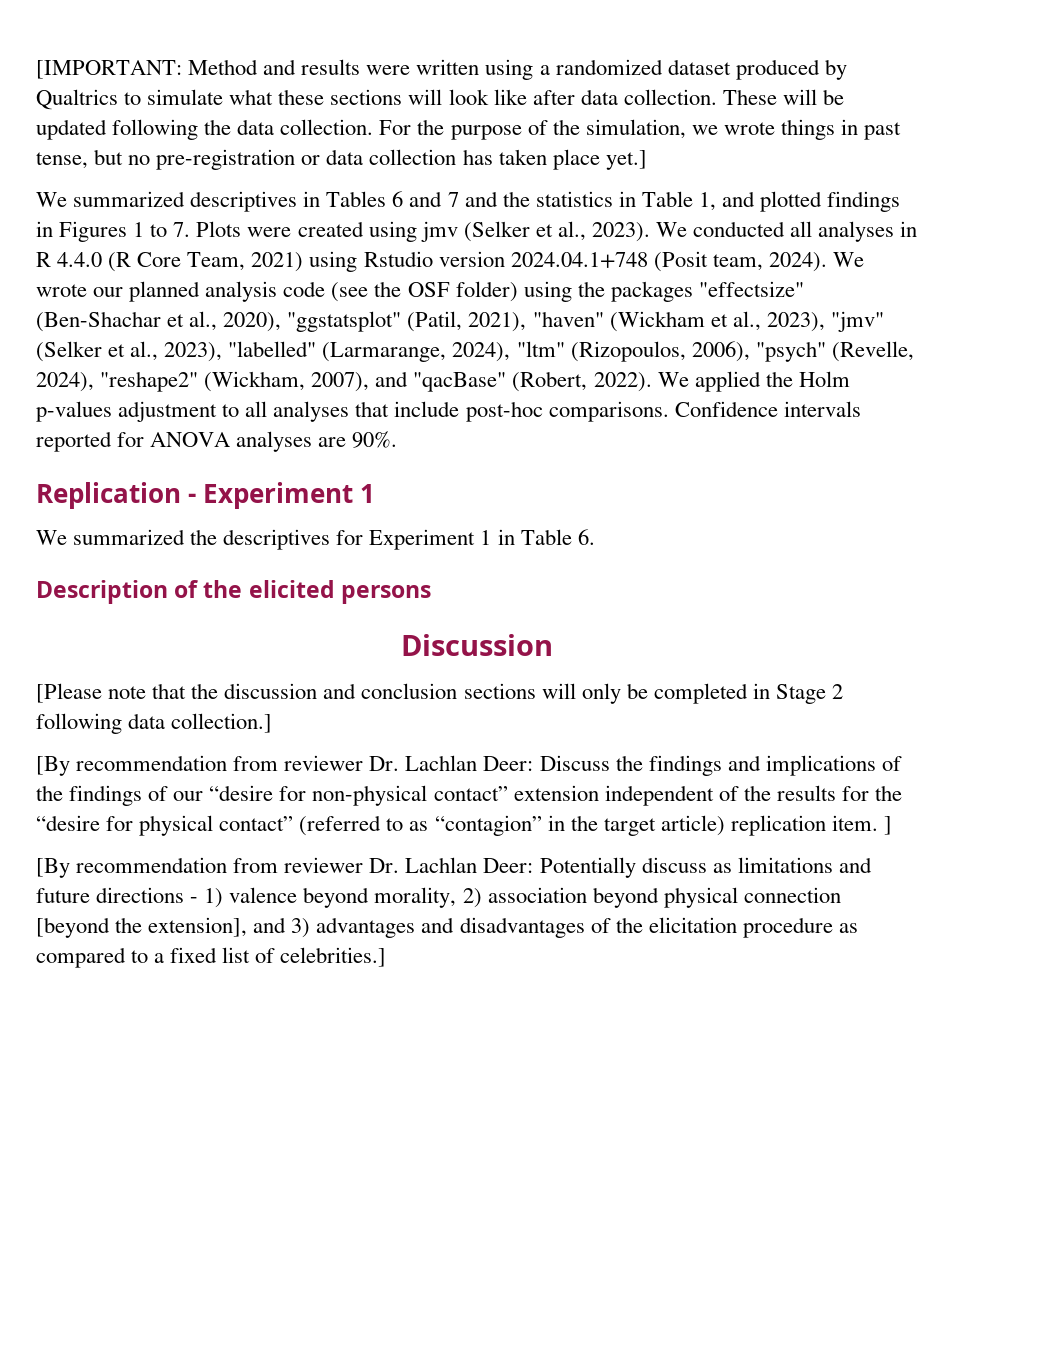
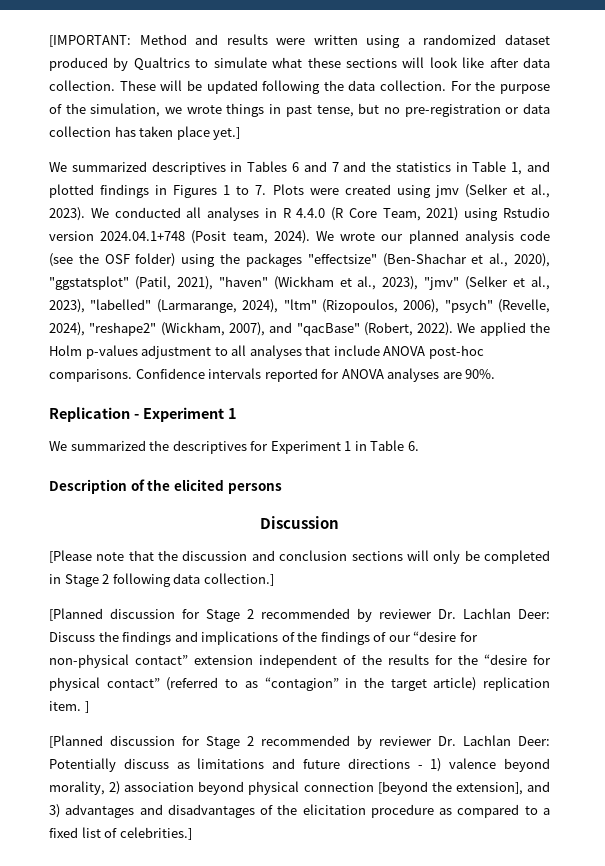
- We applied the Holm p-values adjustment to all analyses that include post-hoc comparisons.
+ We applied the Holm p-values adjustment to all analyses that include ANOVA post-hoc comparisons.
- [By recommendation from reviewer Dr. Lachlan Deer: Discuss the findings and implications of the findings of our “desire for non-physical contact” extension independent of the results for the “desire for physical contact” (referred to as “contagion” in the target article) replication item. ]
+ [Planned discussion for Stage 2 recommended by reviewer Dr. Lachlan Deer: Discuss the findings and implications of the findings of our “desire for non-physical contact” extension independent of the results for the “desire for physical contact” (referred to as “contagion” in the target article) replication item. ]
- [By recommendation from reviewer Dr. Lachlan Deer: Potentially discuss as limitations and future directions - 1) valence beyond morality, 2) association beyond physical connection [beyond the extension], and 3) advantages and disadvantages of the elicitation procedure as compared to a fixed list of celebrities.]
+ [Planned discussion for Stage 2 recommended by reviewer Dr. Lachlan Deer: Potentially discuss as limitations and future directions - 1) valence beyond morality, 2) association beyond physical connection [beyond the extension], and 3) advantages and disadvantages of the elicitation procedure as compared to a fixed list of celebrities.]

